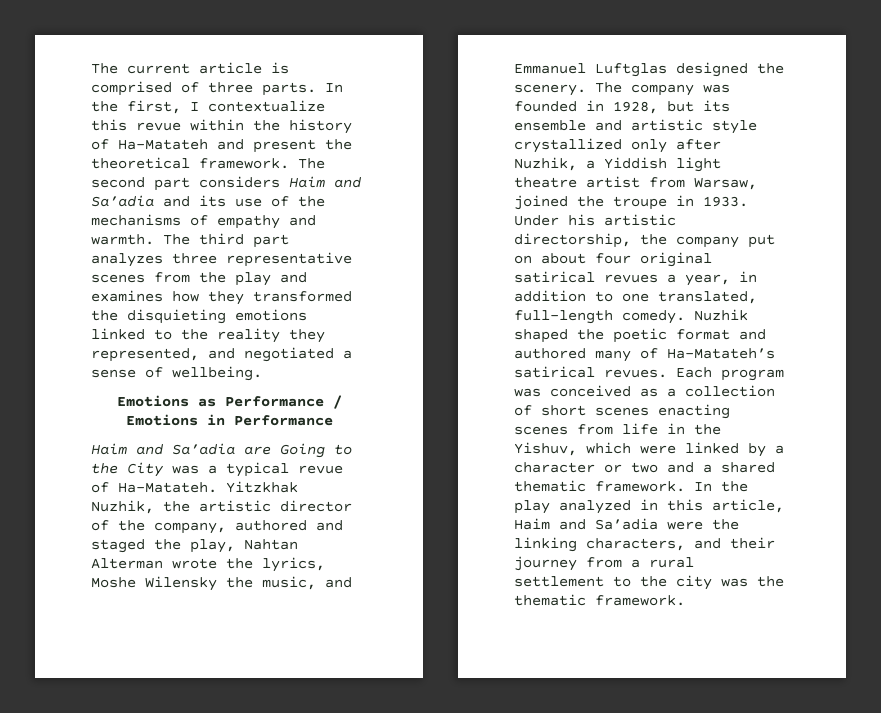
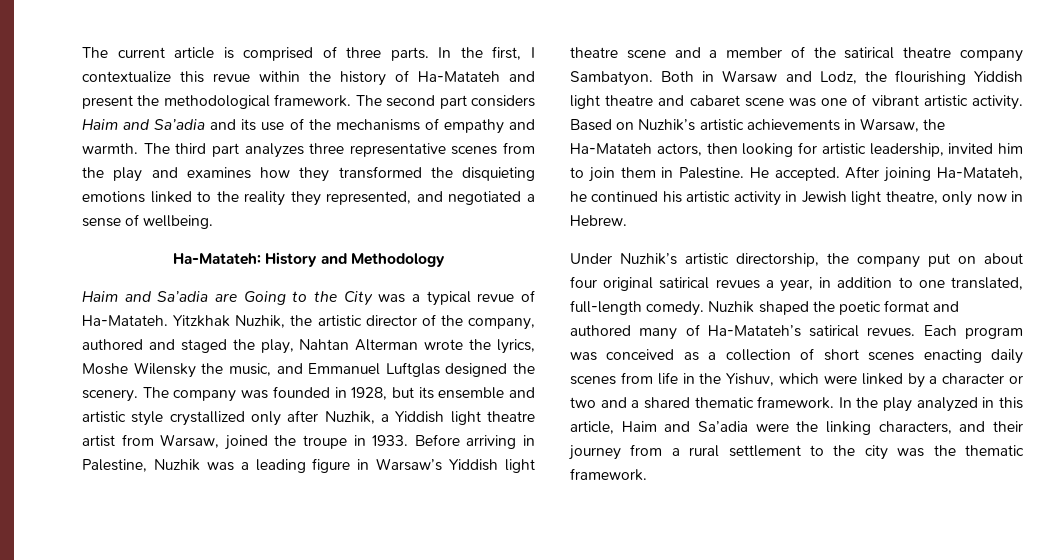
- In the first, I contextualize this revue within the history of Ha-Matateh and present the theoretical framework.
+ In the first, I contextualize this revue within the history of Ha-Matateh and present the methodological framework.
- Emotions as Performance / Emotions in Performance
+ Ha-Matateh: History and Methodology
- Under his artistic directorship, the company put on about four original satirical revues a year, in addition to one translated, full-length comedy.
+ Before arriving in Palestine, Nuzhik was a leading figure in Warsaw’s Yiddish light theatre scene and a member of the satirical theatre company Sambatyon. Both in Warsaw and Lodz, the flourishing Yiddish light theatre and cabaret scene was one of vibrant artistic activity. Based on Nuzhik’s artistic achievements in Warsaw, the Ha-Matateh actors, then looking for artistic leadership, invited him to join them in Palestine. He accepted. After joining Ha-Matateh, he continued his artistic activity in Jewish light theatre, only now in Hebrew.
+ Under Nuzhik’s artistic directorship, the company put on about four original satirical revues a year, in addition to one translated, full-length comedy.
- Each program was conceived as a collection of short scenes enacting scenes from life in the Yishuv, which were linked by a character or two and a shared thematic framework.
+ Each program was conceived as a collection of short scenes enacting daily scenes from life in the Yishuv, which were linked by a character or two and a shared thematic framework.

